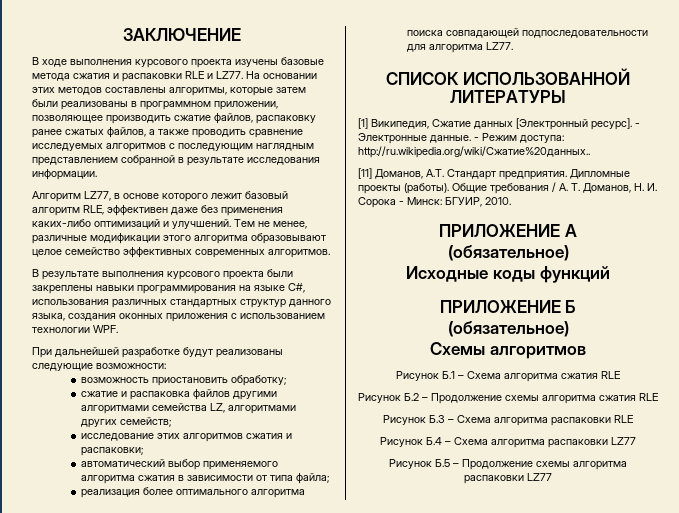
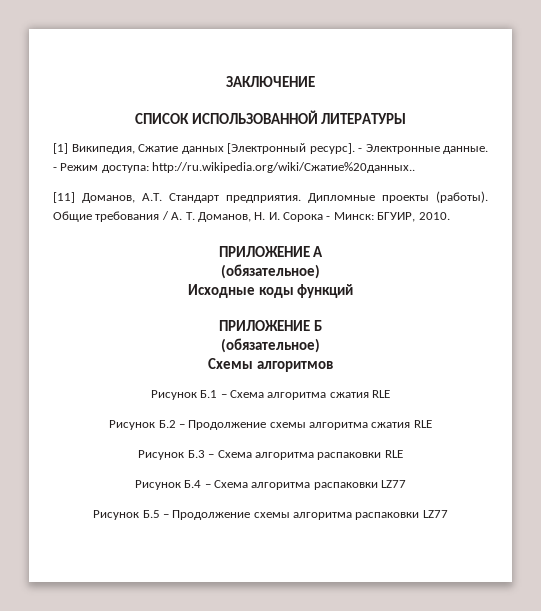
- В ходе выполнения курсового проекта изучены базовые метода сжатия и распаковки RLE и LZ77. На основании этих методов составлены алгоритмы, которые затем были реализованы в программном приложении, позволяющее производить сжатие файлов, распаковку ранее сжатых файлов, а также проводить сравнение исследуемых алгоритмов с последующим наглядным представлением собранной в результате исследования информации.
- Алгоритм LZ77, в основе которого лежит базовый алгоритм RLE, эффективен даже без применения каких-либо оптимизаций и улучшений. Тем не менее, различные модификации этого алгоритма образовывают целое семейство эффективных современных алгоритмов.
- В результате выполнения курсового проекта были закреплены навыки программирования на языке C#, использования различных стандартных структур данного языка, создания оконных приложения с использованием технологии WPF.
- При дальнейшей разработке будут реализованы следующие возможности:
- возможность приостановить обработку;
- сжатие и распаковка файлов другими алгоритмами семейства LZ, алгоритмами других семейств;
- исследование этих алгоритмов сжатия и распаковки;
- автоматический выбор применяемого алгоритма сжатия в зависимости от типа файла;
- реализация более оптимального алгоритма поиска совпадающей подпоследовательности для алгоритма LZ77.

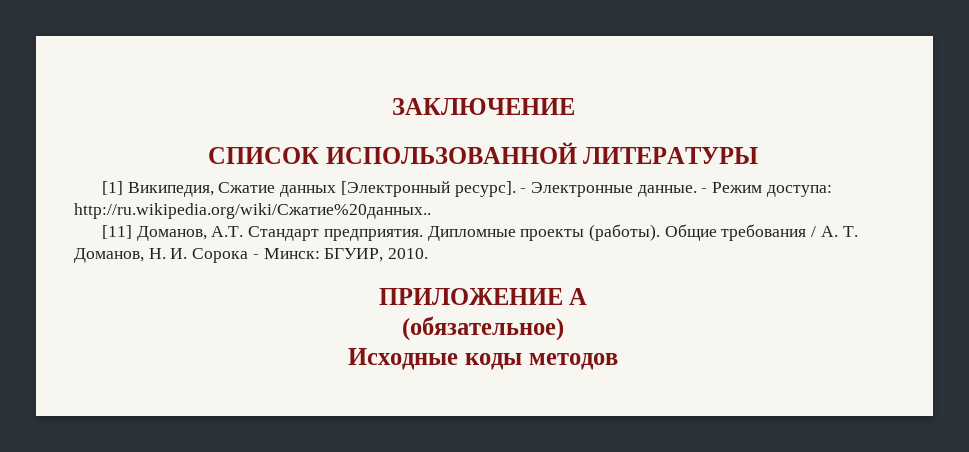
- Исходные коды функций
- ПРИЛОЖЕНИЕ Б
- (обязательное)
- Схемы алгоритмов
- Рисунок Б.1 – Схема алгоритма сжатия RLE
- Рисунок Б.2 – Продолжение схемы алгоритма сжатия RLE
- Рисунок Б.3 – Схема алгоритма распаковки RLE
- Рисунок Б.4 – Схема алгоритма распаковки LZ77
- Рисунок Б.5 – Продолжение схемы алгоритма распаковки LZ77
+ Исходные коды методов

